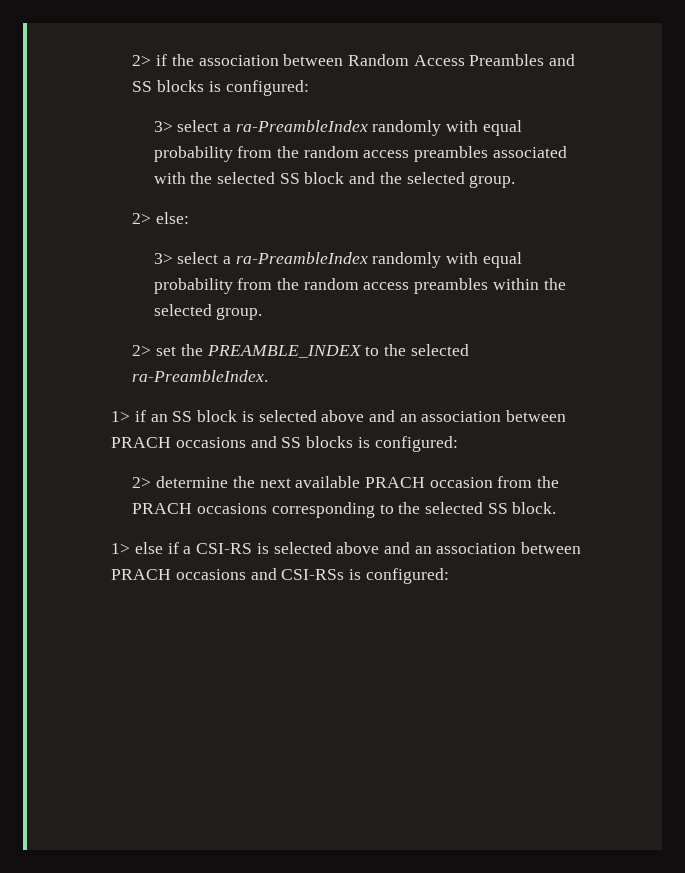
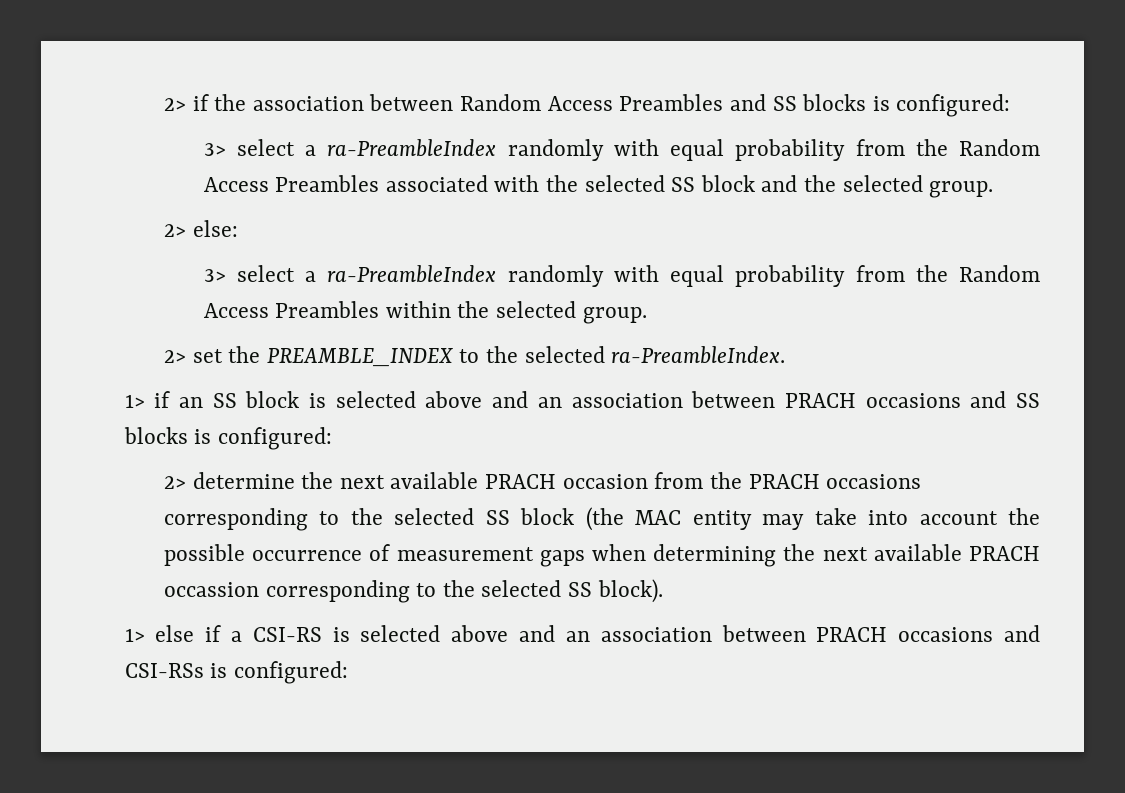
- 3> select a ra-PreambleIndex randomly with equal probability from the random access preambles associated with the selected SS block and the selected group.
+ 3> select a ra-PreambleIndex randomly with equal probability from the Random Access Preambles associated with the selected SS block and the selected group.
- 3> select a ra-PreambleIndex randomly with equal probability from the random access preambles within the selected group.
+ 3> select a ra-PreambleIndex randomly with equal probability from the Random Access Preambles within the selected group.
- 2> determine the next available PRACH occasion from the PRACH occasions corresponding to the selected SS block.
+ 2> determine the next available PRACH occasion from the PRACH occasions corresponding to the selected SS block (the MAC entity may take into account the possible occurrence of measurement gaps when determining the next available PRACH occassion corresponding to the selected SS block).

